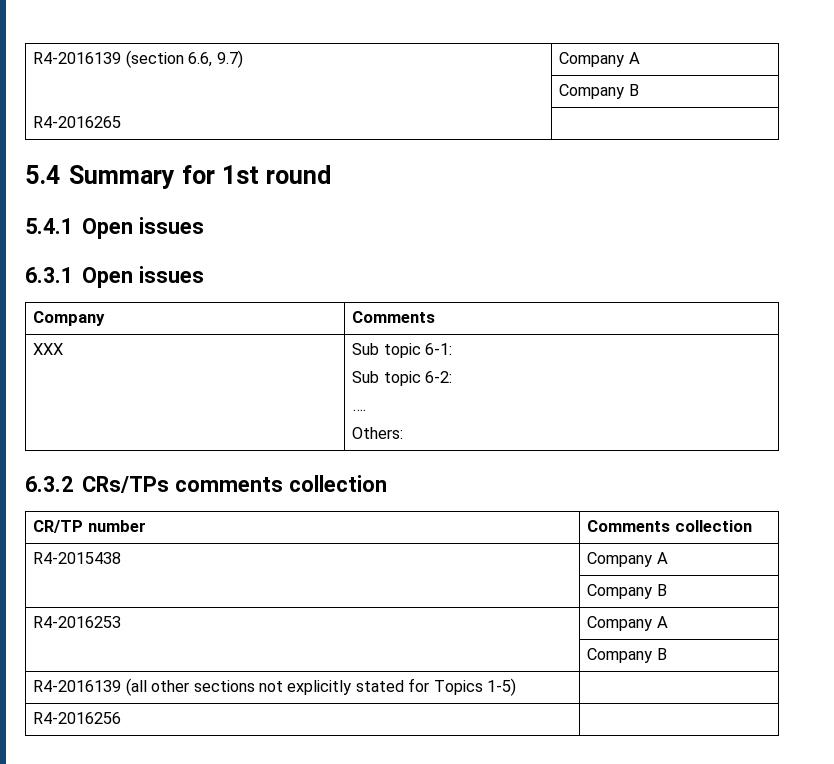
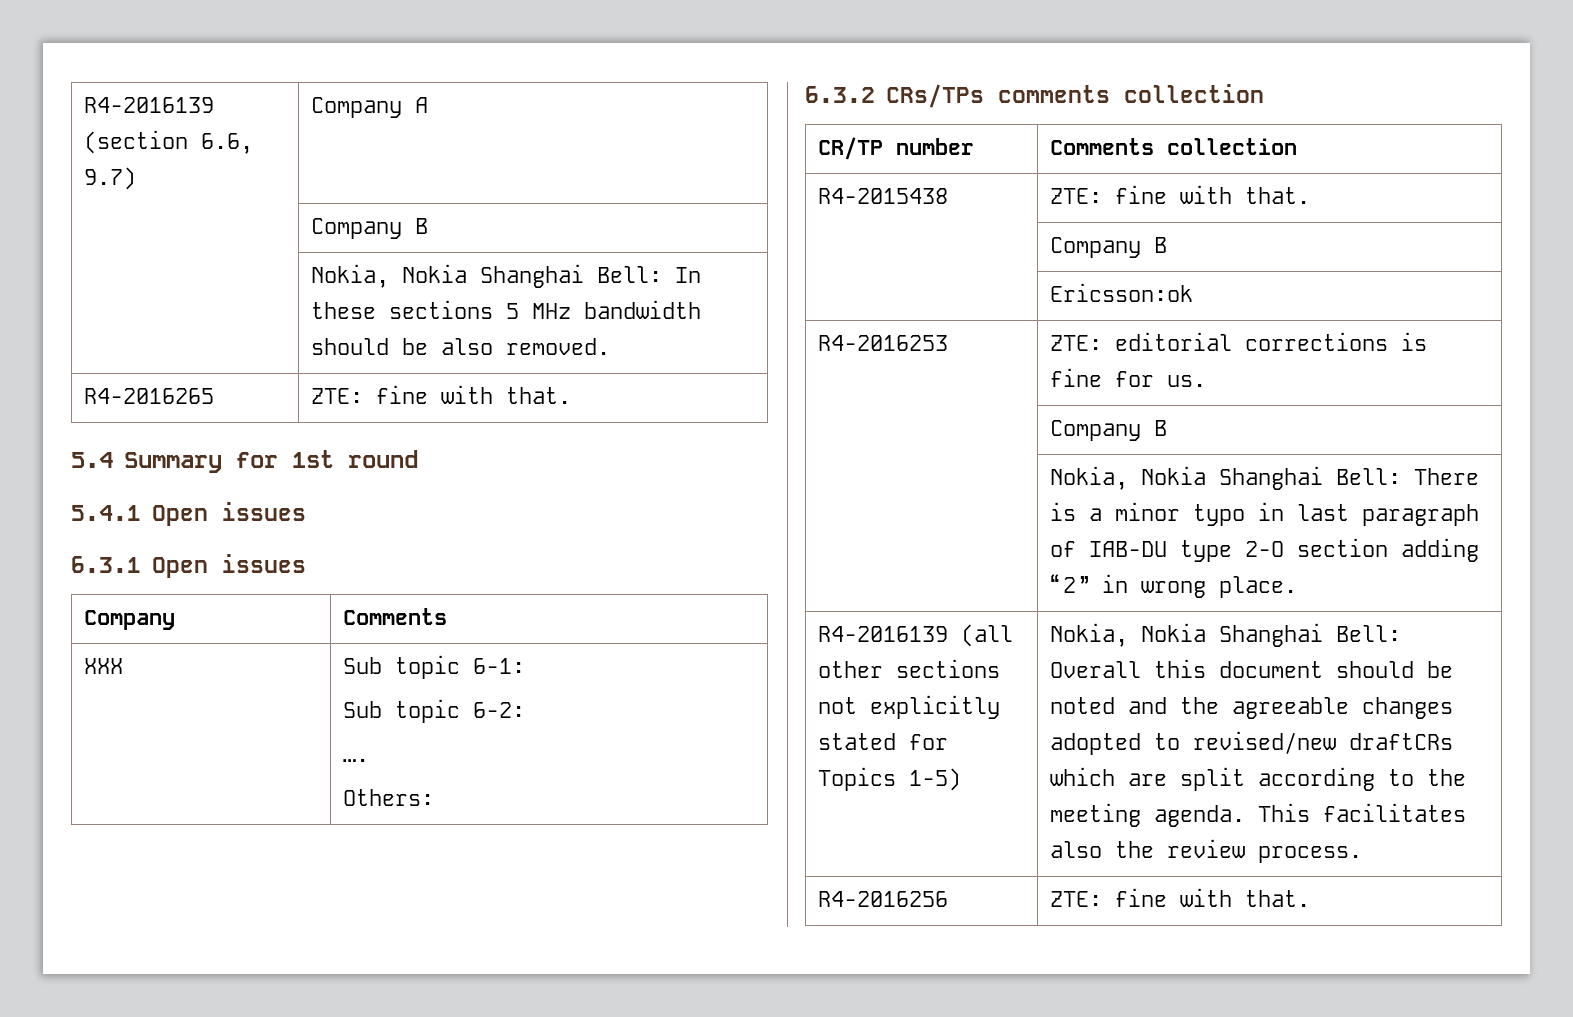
- R4-2016265 |
+ | Nokia, Nokia Shanghai Bell: In these sections 5 MHz bandwidth should be also removed.
+ R4-2016265 | ZTE: fine with that.
- R4-2015438 | Company A
+ R4-2015438 | ZTE: fine with that.
  | Company B
+ | Ericsson:ok
- R4-2016253 | Company A
+ R4-2016253 | ZTE: editorial corrections is fine for us.
  | Company B
+ | Nokia, Nokia Shanghai Bell: There is a minor typo in last paragraph of IAB-DU type 2-O section adding “2” in wrong place.
- R4-2016256 |
+ Nokia, Nokia Shanghai Bell: Overall this document should be noted and the agreeable changes adopted to revised/new draftCRs which are split according to the meeting agenda. This facilitates also the review process.
+ R4-2016256 | ZTE: fine with that.

